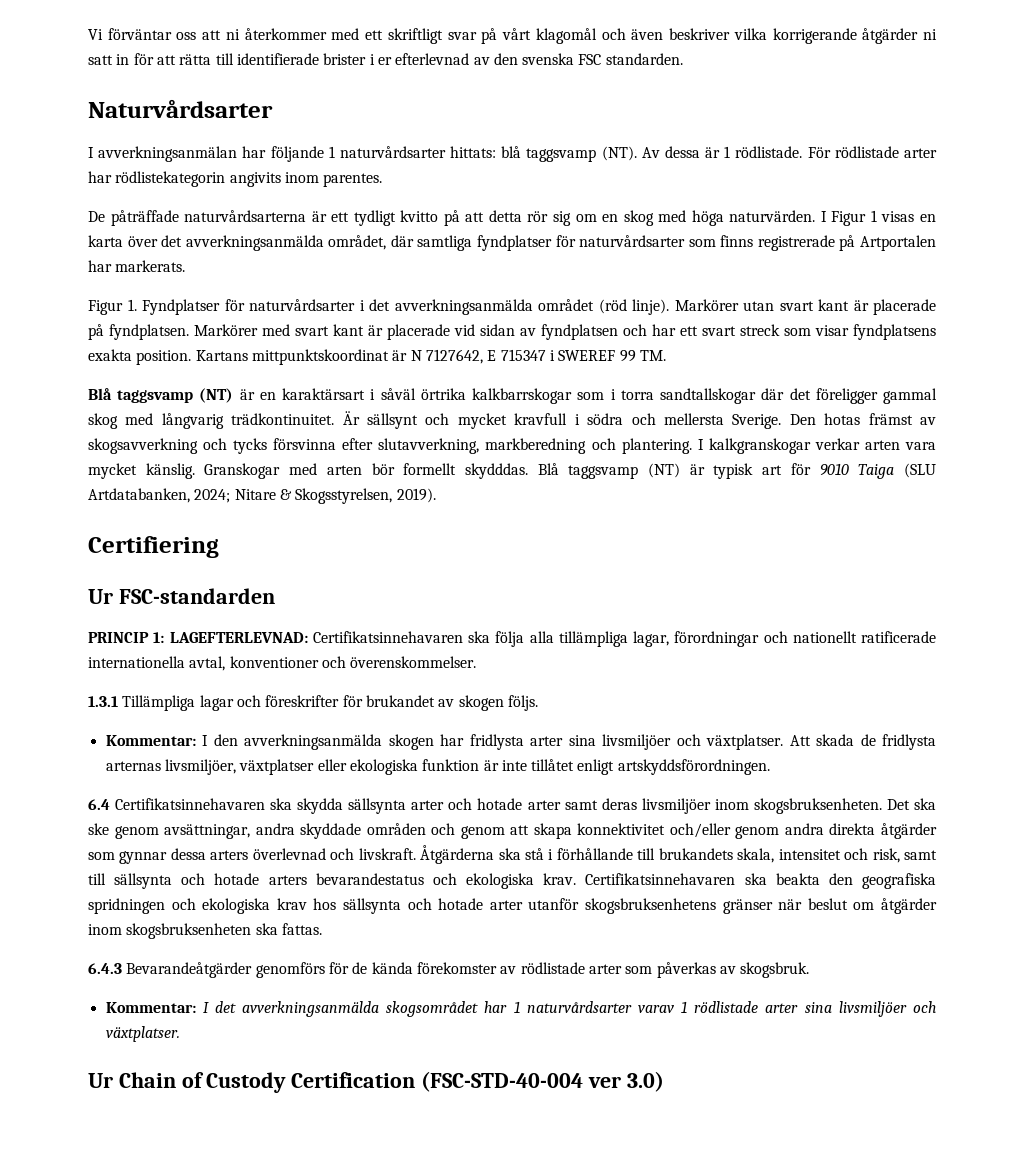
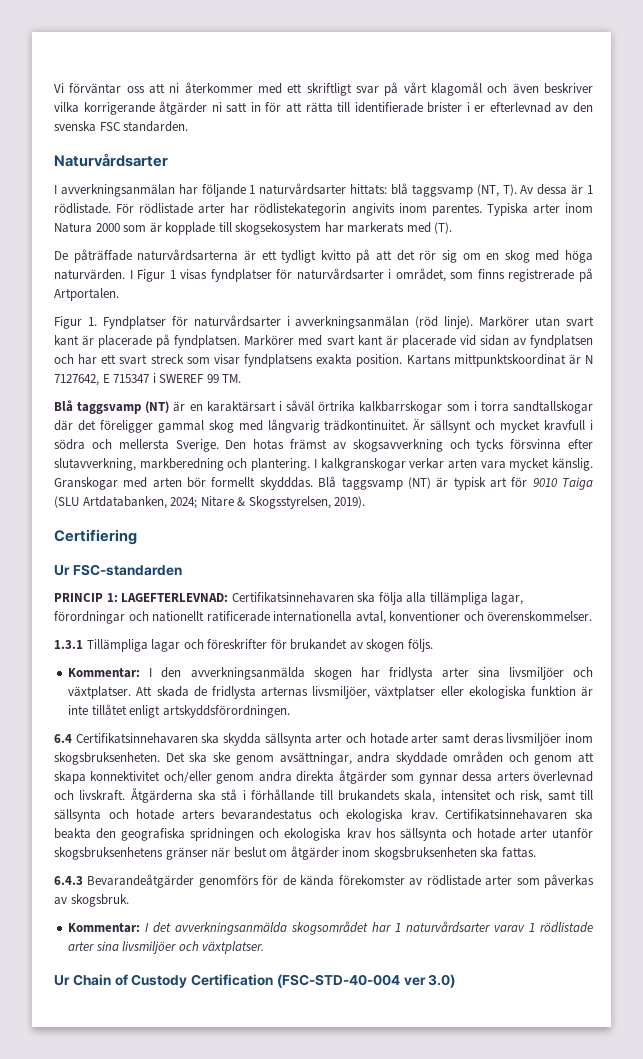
- I avverkningsanmälan har följande 1 naturvårdsarter hittats: blå taggsvamp (NT). Av dessa är 1 rödlistade.
+ I avverkningsanmälan har följande 1 naturvårdsarter hittats: blå taggsvamp (NT, T). Av dessa är 1 rödlistade.
+ Typiska arter inom Natura 2000 som är kopplade till skogsekosystem har markerats med (T).
- De påträffade naturvårdsarterna är ett tydligt kvitto på att detta rör sig om en skog med höga naturvärden.
+ De påträffade naturvårdsarterna är ett tydligt kvitto på att det rör sig om en skog med höga naturvärden.
- I Figur 1 visas en karta över det avverkningsanmälda området, där samtliga fyndplatser för naturvårdsarter som finns registrerade på Artportalen har markerats.
+ I Figur 1 visas fyndplatser för naturvårdsarter i området, som finns registrerade på Artportalen.
- Figur 1. Fyndplatser för naturvårdsarter i det avverkningsanmälda området (röd linje).
+ Figur 1. Fyndplatser för naturvårdsarter i avverkningsanmälan (röd linje).

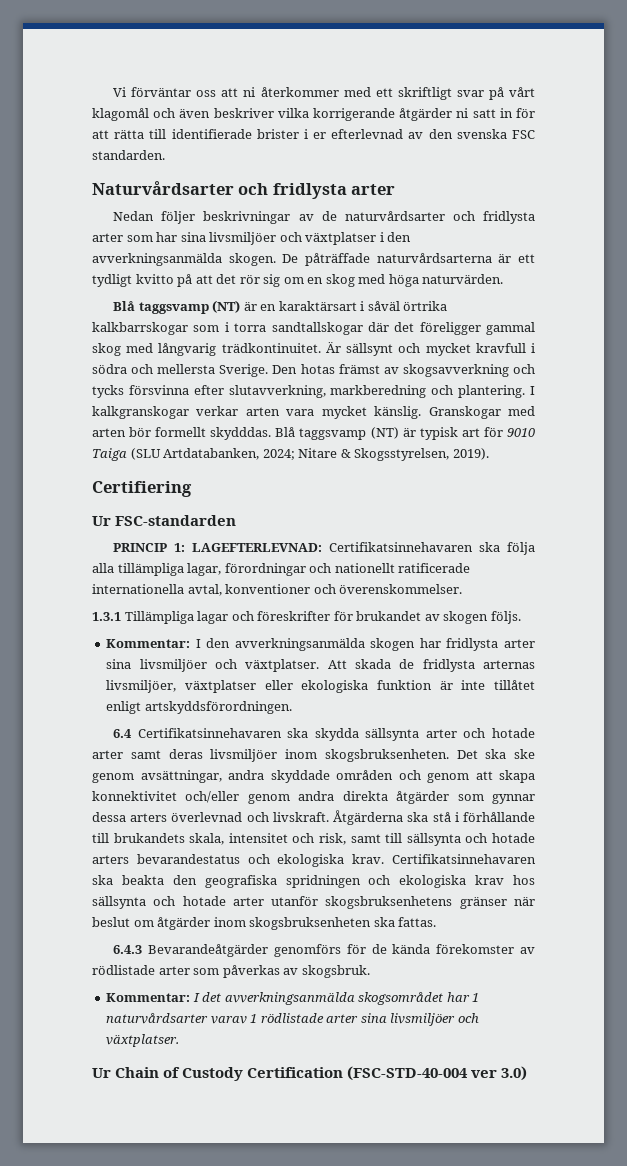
- Naturvårdsarter
- I avverkningsanmälan har följande 1 naturvårdsarter hittats: blå taggsvamp (NT, T). Av dessa är 1 rödlistade. För rödlistade arter har rödlistekategorin angivits inom parentes. Typiska arter inom Natura 2000 som är kopplade till skogsekosystem har markerats med (T).
- De påträffade naturvårdsarterna är ett tydligt kvitto på att det rör sig om en skog med höga naturvärden. I Figur 1 visas fyndplatser för naturvårdsarter i området, som finns registrerade på Artportalen.
- Figur 1. Fyndplatser för naturvårdsarter i avverkningsanmälan (röd linje). Markörer utan svart kant är placerade på fyndplatsen. Markörer med svart kant är placerade vid sidan av fyndplatsen och har ett svart streck som visar fyndplatsens exakta position. Kartans mittpunktskoordinat är N 7127642, E 715347 i SWEREF 99 TM.
+ Naturvårdsarter och fridlysta arter
+ Nedan följer beskrivningar av de naturvårdsarter och fridlysta arter som har sina livsmiljöer och växtplatser i den avverkningsanmälda skogen. De påträffade naturvårdsarterna är ett tydligt kvitto på att det rör sig om en skog med höga naturvärden.

